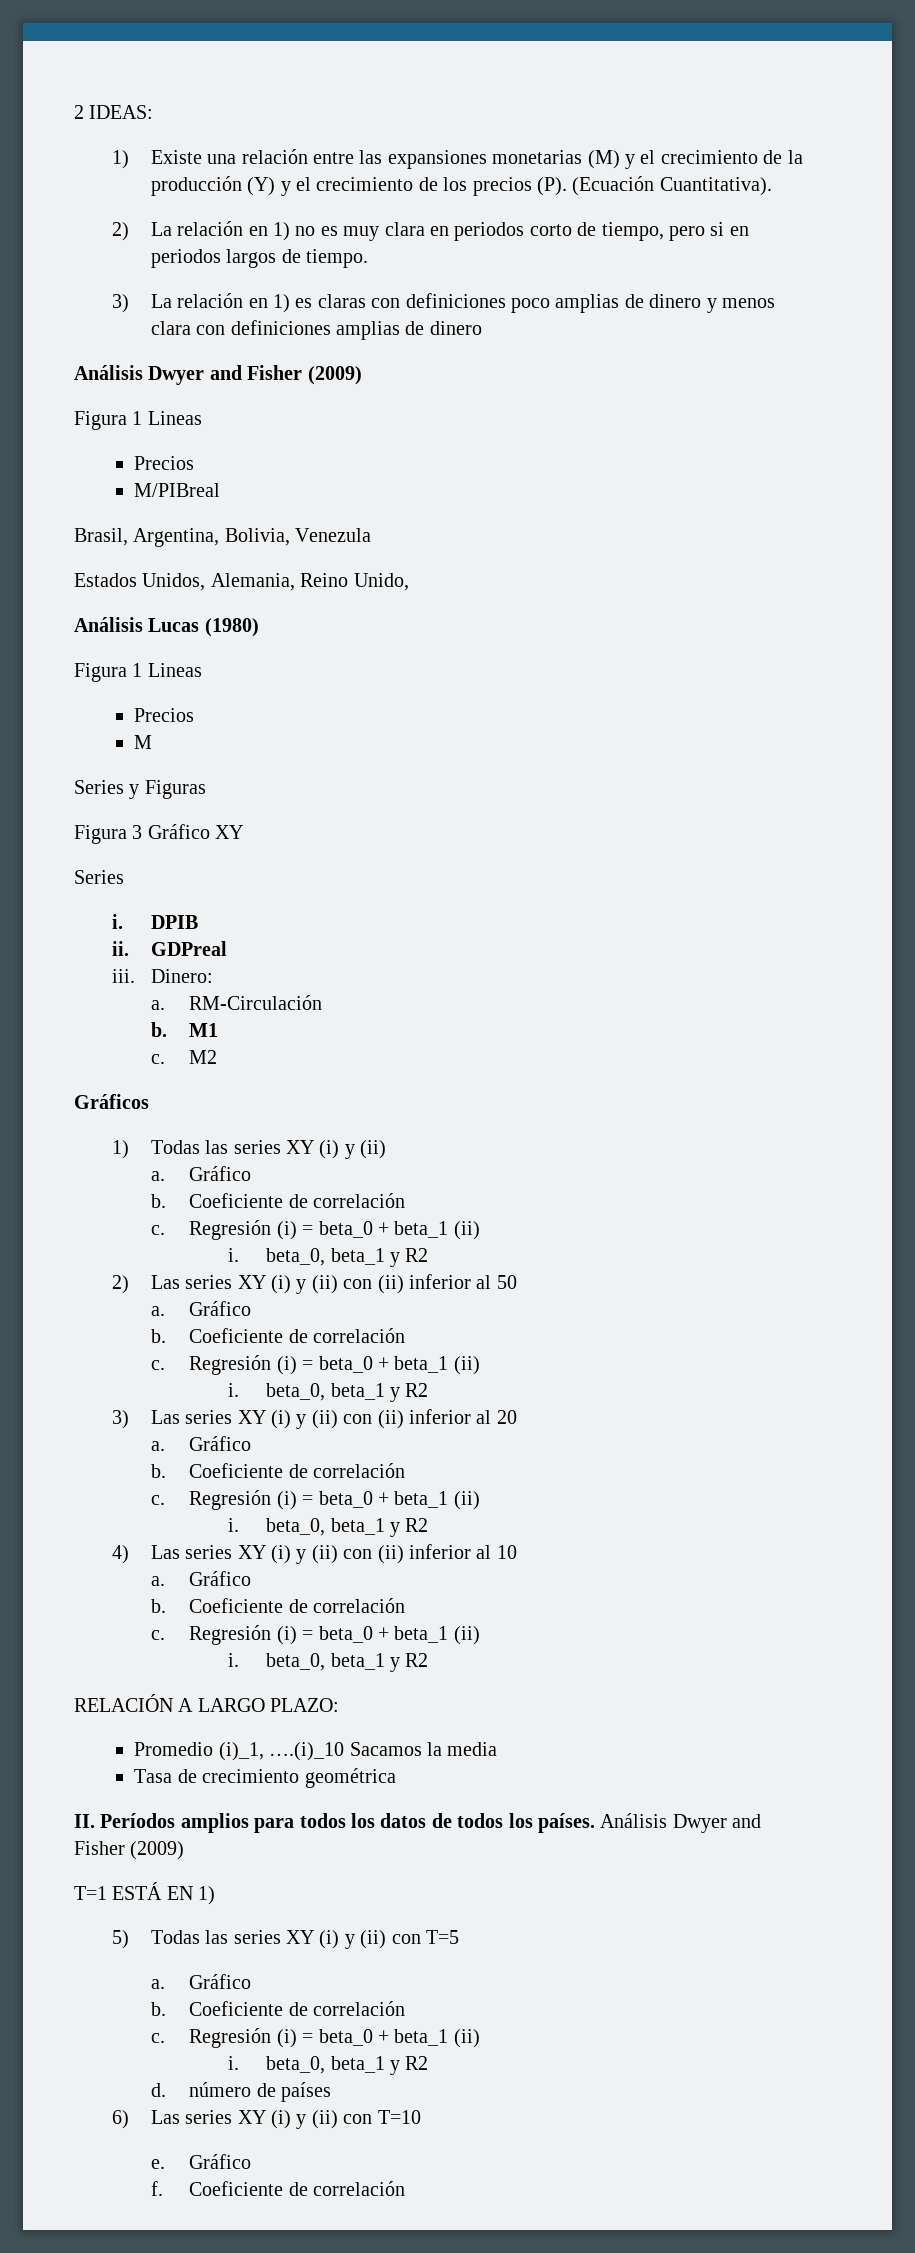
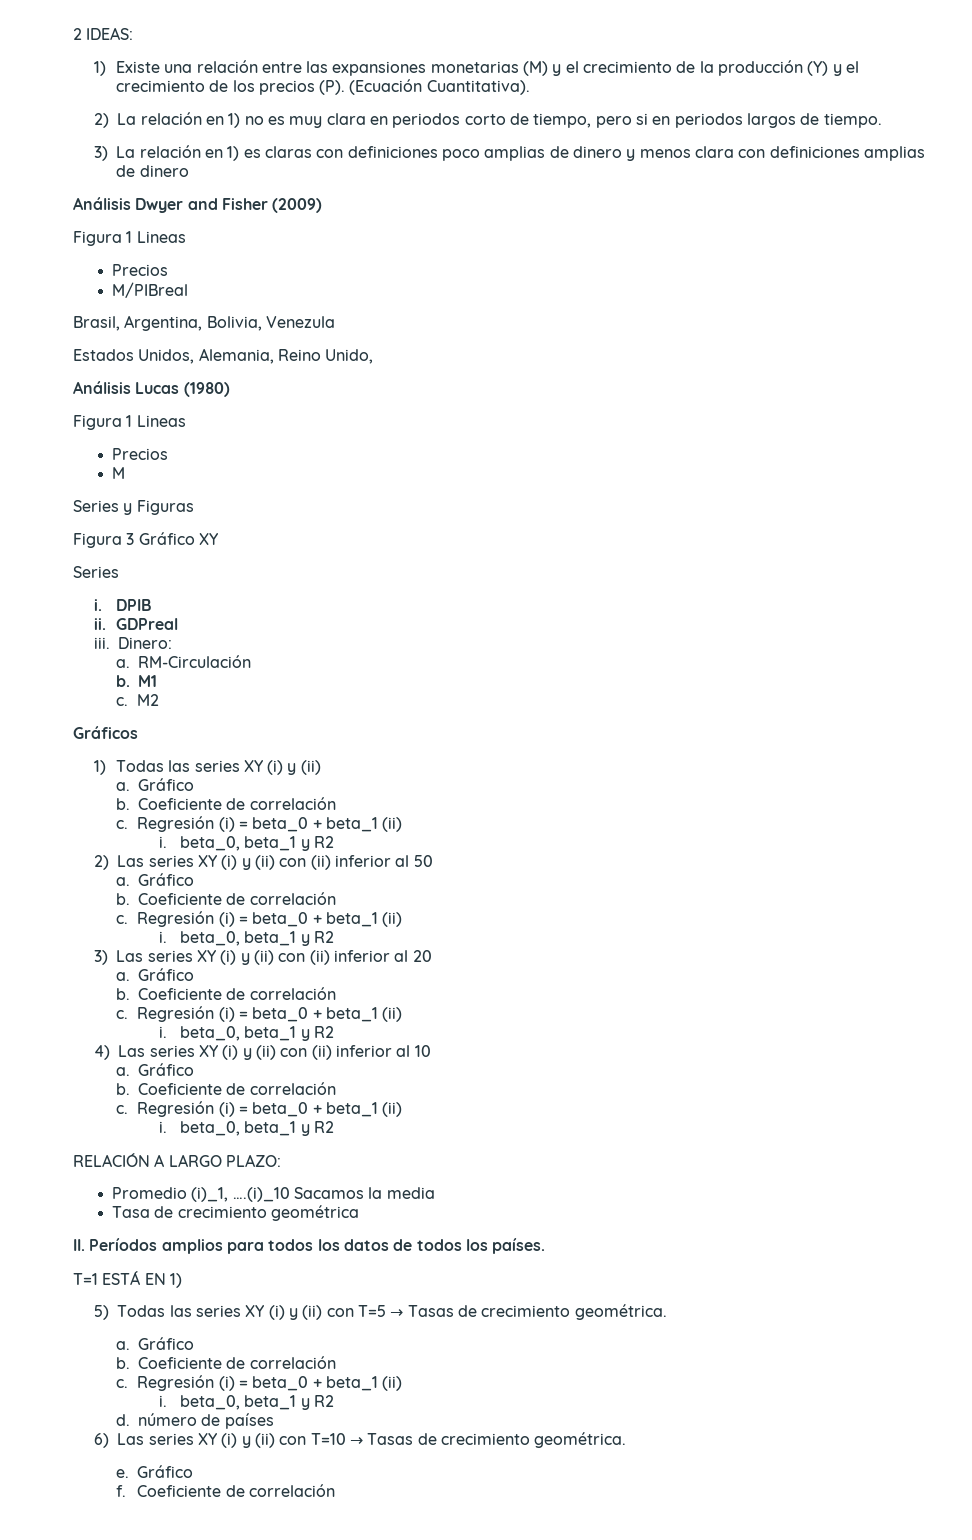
- II. Períodos amplios para todos los datos de todos los países. Análisis Dwyer and Fisher (2009)
+ II. Períodos amplios para todos los datos de todos los países.
- 5) Todas las series XY (i) y (ii) con T=5
+ 5) Todas las series XY (i) y (ii) con T=5 → Tasas de crecimiento geométrica.
- 6) Las series XY (i) y (ii) con T=10
+ 6) Las series XY (i) y (ii) con T=10 → Tasas de crecimiento geométrica.

